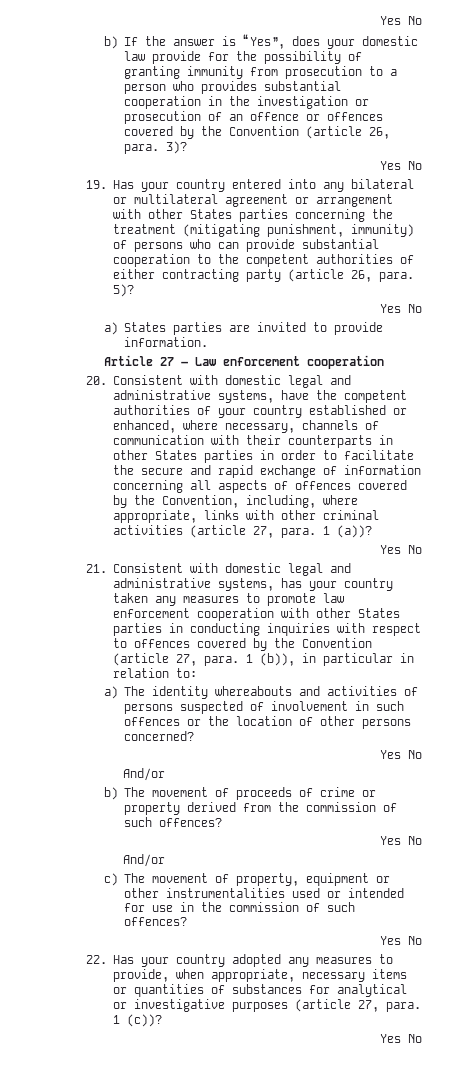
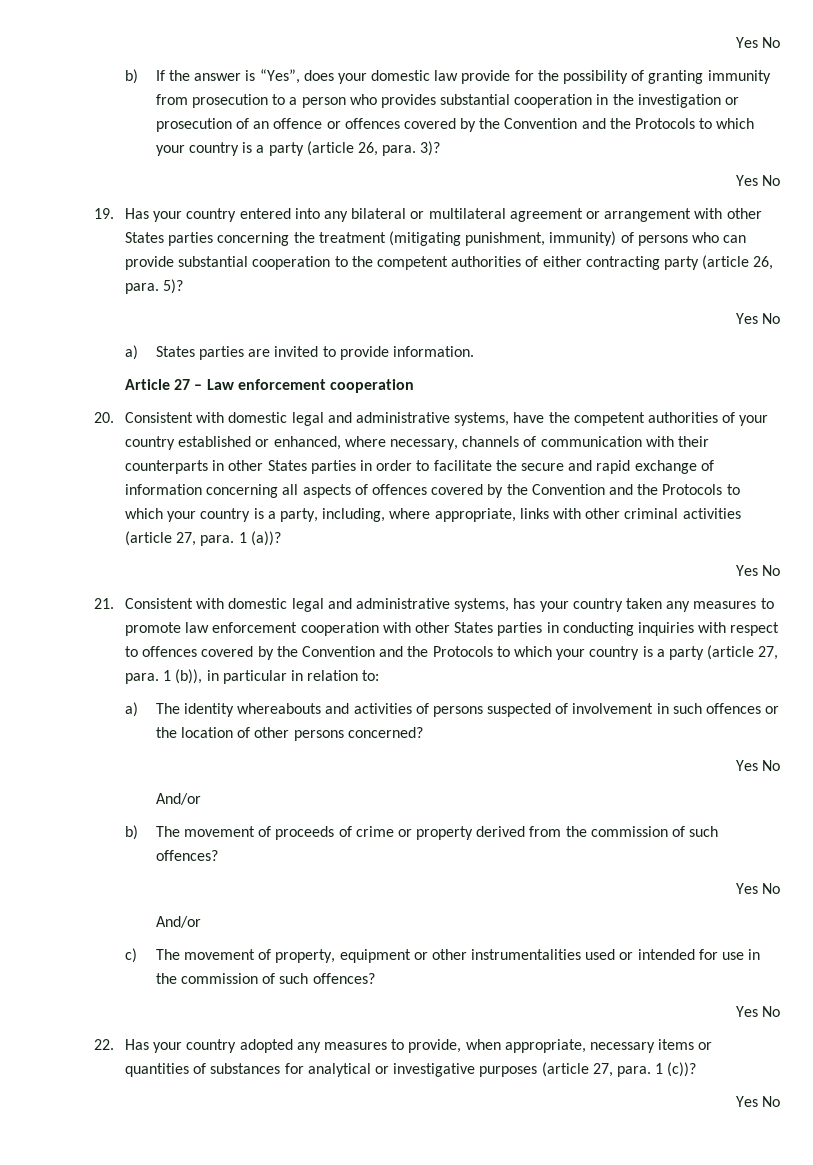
- b) If the answer is “Yes”, does your domestic law provide for the possibility of granting immunity from prosecution to a person who provides substantial cooperation in the investigation or prosecution of an offence or offences covered by the Convention (article 26, para. 3)?
+ b) If the answer is “Yes”, does your domestic law provide for the possibility of granting immunity from prosecution to a person who provides substantial cooperation in the investigation or prosecution of an offence or offences covered by the Convention and the Protocols to which your country is a party (article 26, para. 3)?
- 20. Consistent with domestic legal and administrative systems, have the competent authorities of your country established or enhanced, where necessary, channels of communication with their counterparts in other States parties in order to facilitate the secure and rapid exchange of information concerning all aspects of offences covered by the Convention, including, where appropriate, links with other criminal activities (article 27, para. 1 (a))?
+ 20. Consistent with domestic legal and administrative systems, have the competent authorities of your country established or enhanced, where necessary, channels of communication with their counterparts in other States parties in order to facilitate the secure and rapid exchange of information concerning all aspects of offences covered by the Convention and the Protocols to which your country is a party, including, where appropriate, links with other criminal activities (article 27, para. 1 (a))?
- 21. Consistent with domestic legal and administrative systems, has your country taken any measures to promote law enforcement cooperation with other States parties in conducting inquiries with respect to offences covered by the Convention (article 27, para. 1 (b)), in particular in relation to:
+ 21. Consistent with domestic legal and administrative systems, has your country taken any measures to promote law enforcement cooperation with other States parties in conducting inquiries with respect to offences covered by the Convention and the Protocols to which your country is a party (article 27, para. 1 (b)), in particular in relation to:

